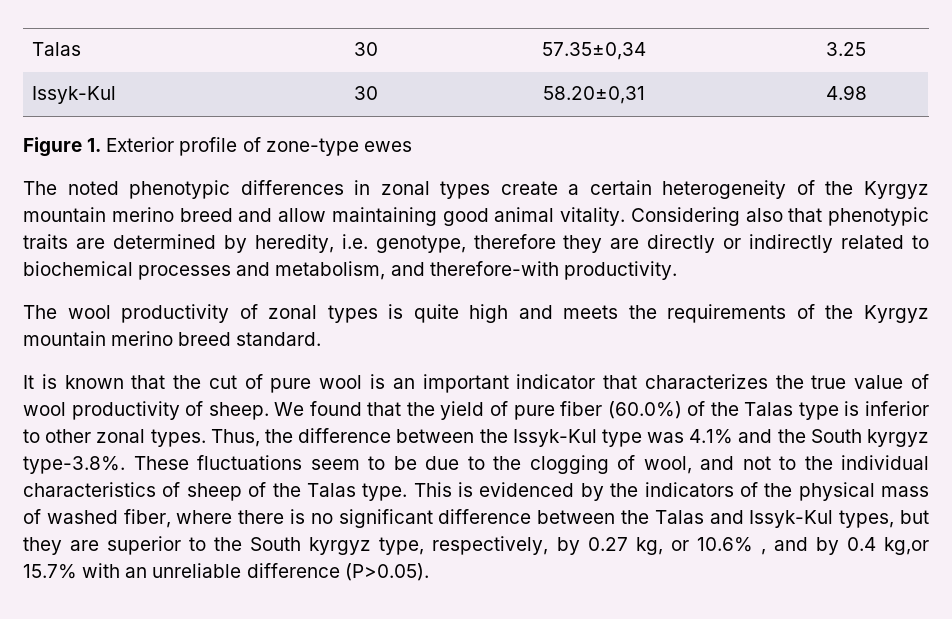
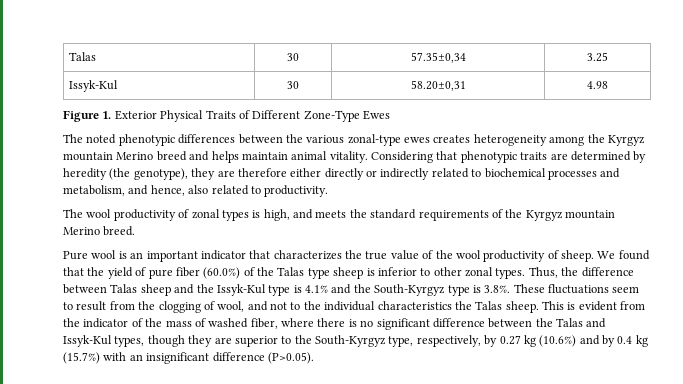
- Figure 1. Exterior profile of zone-type ewes
- The noted phenotypic differences in zonal types create a certain heterogeneity of the Kyrgyz mountain merino breed and allow maintaining good animal vitality.
+ Figure 1. Exterior Physical Traits of Different Zone-Type Ewes
+ The noted phenotypic differences between the various zonal-type ewes creates heterogeneity among the Kyrgyz mountain Merino breed and helps maintain animal vitality.
- Considering also that phenotypic traits are determined by heredity, i.e. genotype, therefore they are directly or indirectly related to biochemical processes and metabolism, and therefore-with productivity.
+ Considering that phenotypic traits are determined by heredity (the genotype), they are therefore either directly or indirectly related to biochemical processes and metabolism, and hence, also related to productivity.
- The wool productivity of zonal types is quite high and meets the requirements of the Kyrgyz mountain merino breed standard.
- It is known that the cut of pure wool is an important indicator that characterizes the true value of wool productivity of sheep.
+ The wool productivity of zonal types is high, and meets the standard requirements of the Kyrgyz mountain Merino breed.
+ Pure wool is an important indicator that characterizes the true value of the wool productivity of sheep.
- We found that the yield of pure fiber (60.0%) of the Talas type is inferior to other zonal types.
+ We found that the yield of pure fiber (60.0%) of the Talas type sheep is inferior to other zonal types.
- Thus, the difference between the Issyk-Kul type was 4.1% and the South kyrgyz type-3.8%. These fluctuations seem to be due to the clogging of wool, and not to the individual characteristics of sheep of the Talas type. This is evidenced by the indicators of the physical mass of washed fiber, where there is no significant difference between the Talas and Issyk-Kul types, but they are superior to the South kyrgyz type, respectively, by 0.27 kg, or 10.6% , and by 0.4 kg,or 15.7% with an unreliable difference (P>0.05).
+ Thus, the difference between Talas sheep and the Issyk-Kul type is 4.1% and the South-Kyrgyz type is 3.8%. These fluctuations seem to result from the clogging of wool, and not to the individual characteristics the Talas sheep. This is evident from the indicator of the mass of washed fiber, where there is no significant difference between the Talas and Issyk-Kul types, though they are superior to the South-Kyrgyz type, respectively, by 0.27 kg (10.6%) and by 0.4 kg (15.7%) with an insignificant difference (P>0.05).

